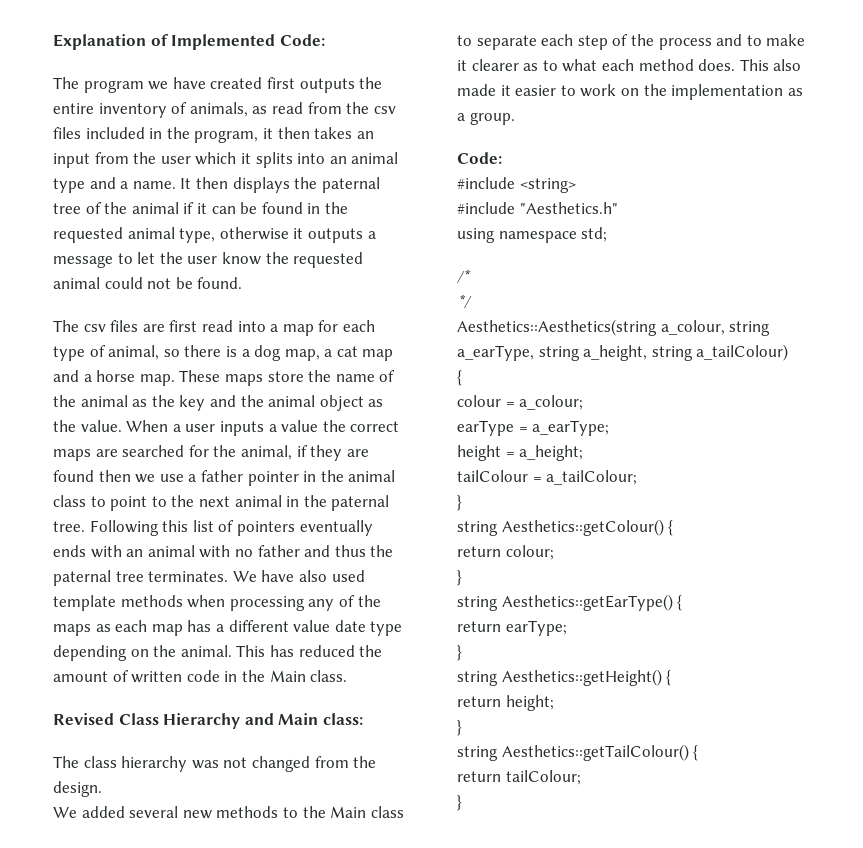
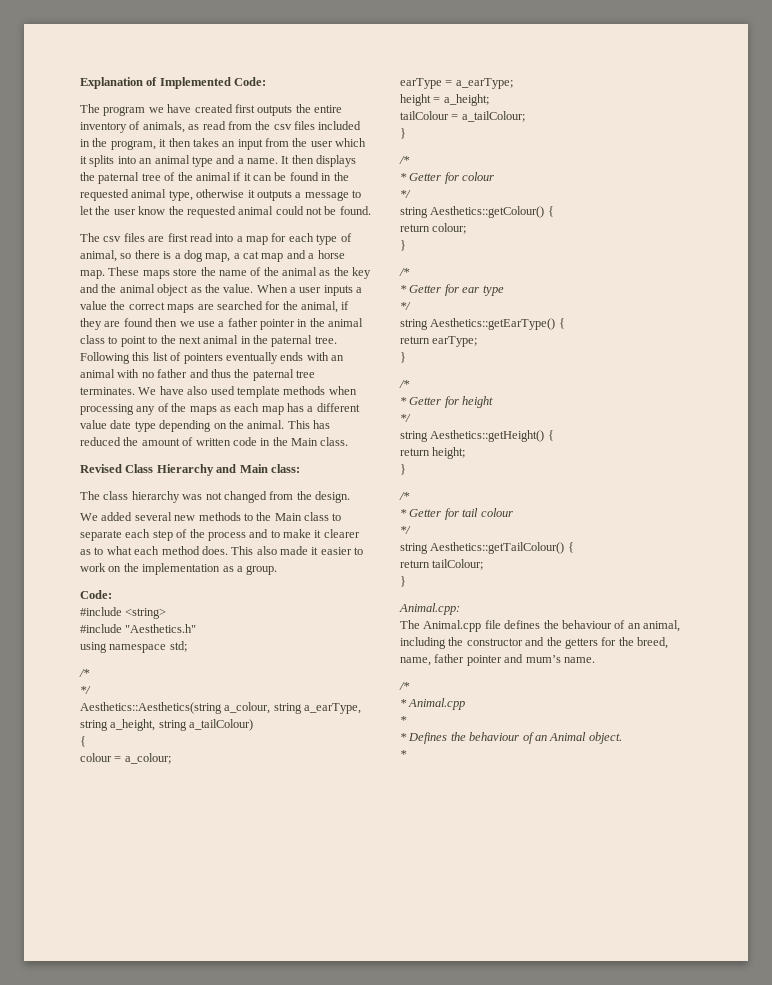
  tailColour = a_tailColour;
  }
+ /*
+ * Getter for colour
+ */
  return colour;
  }
+ /*
+ * Getter for ear type
+ */
  return earType;
  }
+ /*
+ * Getter for height
+ */
  return height;
  }
+ /*
+ * Getter for tail colour
+ */
+ Animal.cpp:
+ The Animal.cpp file defines the behaviour of an animal, including the constructor and the getters for the breed, name, father pointer and mum’s name.
+ /*
+ * Animal.cpp
+ *
+ * Defines the behaviour of an Animal object.
+ *

